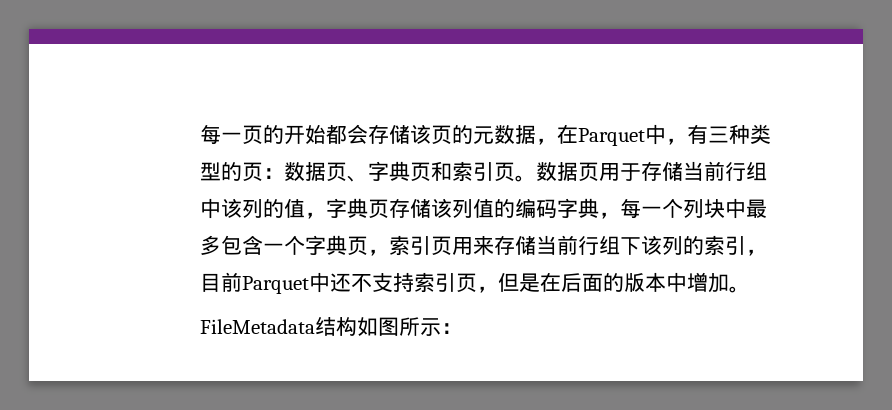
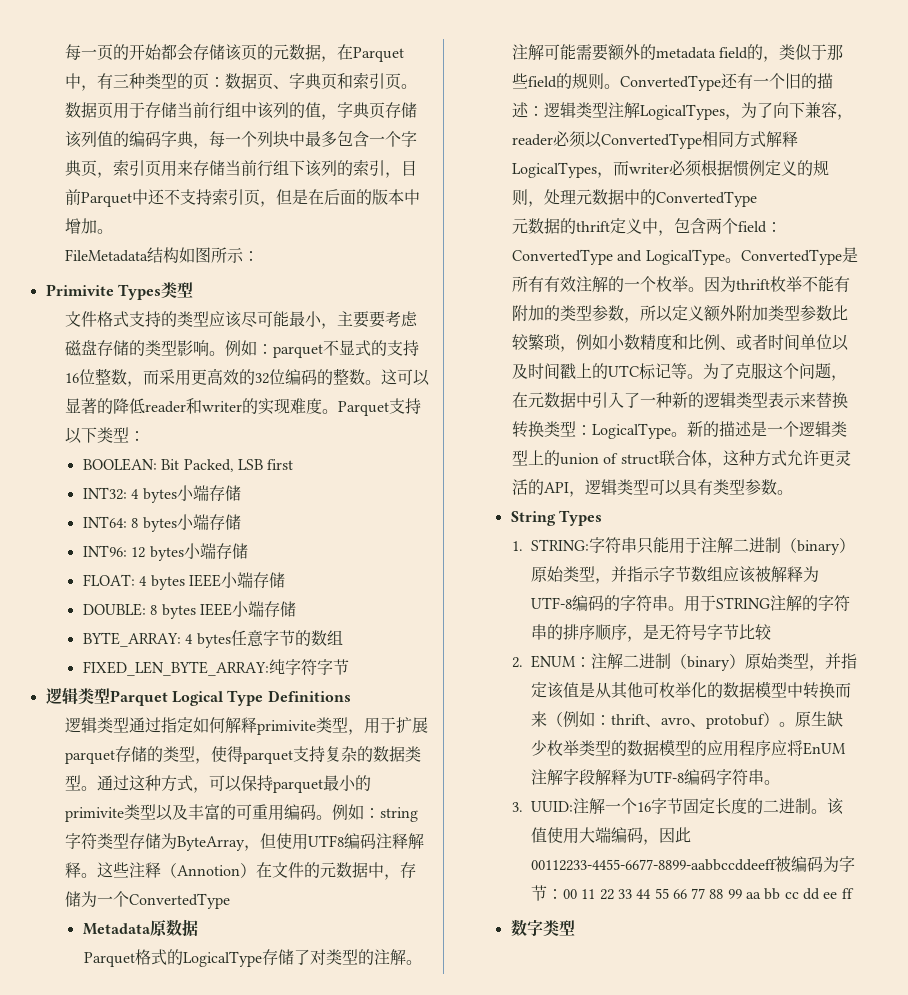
+ Primivite Types类型
+ 文件格式支持的类型应该尽可能最小，主要要考虑磁盘存储的类型影响。例如：parquet不显式的支持16位整数，而采用更高效的32位编码的整数。这可以显著的降低reader和writer的实现难度。Parquet支持以下类型：
+ BOOLEAN: Bit Packed, LSB first
+ INT32: 4 bytes小端存储
+ INT64: 8 bytes小端存储
+ INT96: 12 bytes小端存储
+ FLOAT: 4 bytes IEEE小端存储
+ DOUBLE: 8 bytes IEEE小端存储
+ BYTE_ARRAY: 4 bytes任意字节的数组
+ FIXED_LEN_BYTE_ARRAY:纯字符字节
+ 逻辑类型Parquet Logical Type Definitions
+ 逻辑类型通过指定如何解释primivite类型，用于扩展parquet存储的类型，使得parquet支持复杂的数据类型。通过这种方式，可以保持parquet最小的primivite类型以及丰富的可重用编码。例如：string字符类型存储为ByteArray，但使用UTF8编码注释解释。这些注释（Annotion）在文件的元数据中，存储为一个ConvertedType
+ Metadata原数据
+ Parquet格式的LogicalType存储了对类型的注解。注解可能需要额外的metadata field的，类似于那些field的规则。ConvertedType还有一个旧的描述：逻辑类型注解LogicalTypes，为了向下兼容，reader必须以ConvertedType相同方式解释LogicalTypes，而writer必须根据惯例定义的规则，处理元数据中的ConvertedType
+ 元数据的thrift定义中，包含两个field：ConvertedType and LogicalType。ConvertedType是所有有效注解的一个枚举。因为thrift枚举不能有附加的类型参数，所以定义额外附加类型参数比较繁琐，例如小数精度和比例、或者时间单位以及时间戳上的UTC标记等。为了克服这个问题，在元数据中引入了一种新的逻辑类型表示来替换转换类型：LogicalType。新的描述是一个逻辑类型上的union of struct联合体，这种方式允许更灵活的API，逻辑类型可以具有类型参数。
+ String Types
+ 1. STRING:字符串只能用于注解二进制（binary）原始类型，并指示字节数组应该被解释为UTF-8编码的字符串。用于STRING注解的字符串的排序顺序，是无符号字节比较
+ 2. ENUM：注解二进制（binary）原始类型，并指定该值是从其他可枚举化的数据模型中转换而来（例如：thrift、avro、protobuf）。原生缺少枚举类型的数据模型的应用程序应将EnUM注解字段解释为UTF-8编码字符串。
+ 3. UUID:注解一个16字节固定长度的二进制。该值使用大端编码，因此00112233-4455-6677-8899-aabbccddeeff被编码为字节：00 11 22 33 44 55 66 77 88 99 aa bb cc dd ee ff
+ 数字类型

